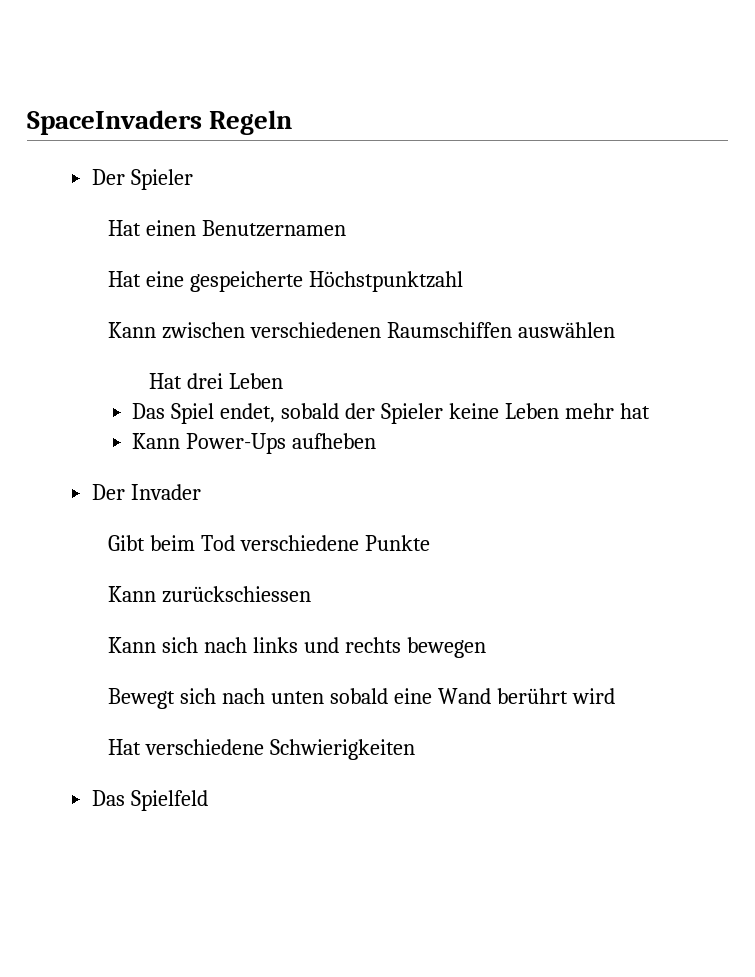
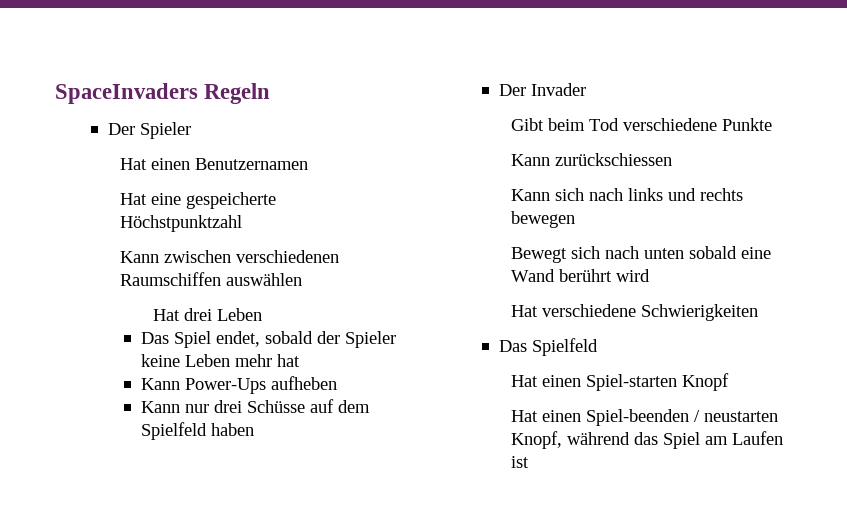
+ Kann nur drei Schüsse auf dem Spielfeld haben
+ Hat einen Spiel-starten Knopf
+ Hat einen Spiel-beenden / neustarten Knopf, während das Spiel am Laufen ist

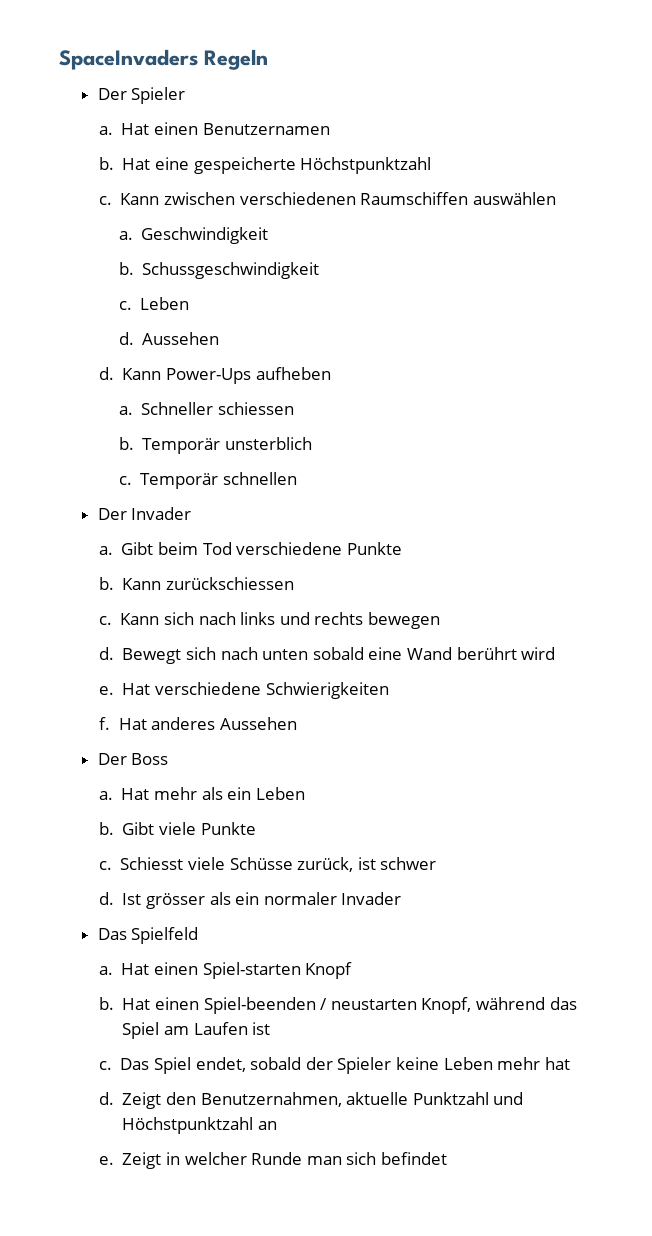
  Der Spieler
- Hat einen Benutzernamen
- Hat eine gespeicherte Höchstpunktzahl
- Kann zwischen verschiedenen Raumschiffen auswählen
+ a. Hat einen Benutzernamen
+ b. Hat eine gespeicherte Höchstpunktzahl
+ c. Kann zwischen verschiedenen Raumschiffen auswählen
- Hat drei Leben
- Das Spiel endet, sobald der Spieler keine Leben mehr hat
- Kann Power-Ups aufheben
- Kann nur drei Schüsse auf dem Spielfeld haben
+ a. Geschwindigkeit
+ b. Schussgeschwindigkeit
+ c. Leben
+ d. Aussehen
+ d. Kann Power-Ups aufheben
+ a. Schneller schiessen
+ b. Temporär unsterblich
+ c. Temporär schnellen
  Der Invader
- Gibt beim Tod verschiedene Punkte
- Kann zurückschiessen
- Kann sich nach links und rechts bewegen
- Bewegt sich nach unten sobald eine Wand berührt wird
- Hat verschiedene Schwierigkeiten
+ a. Gibt beim Tod verschiedene Punkte
+ b. Kann zurückschiessen
+ c. Kann sich nach links und rechts bewegen
+ d. Bewegt sich nach unten sobald eine Wand berührt wird
+ e. Hat verschiedene Schwierigkeiten
+ f. Hat anderes Aussehen
+ Der Boss
+ a. Hat mehr als ein Leben
+ b. Gibt viele Punkte
+ c. Schiesst viele Schüsse zurück, ist schwer
+ d. Ist grösser als ein normaler Invader
  Das Spielfeld
- Hat einen Spiel-starten Knopf
- Hat einen Spiel-beenden / neustarten Knopf, während das Spiel am Laufen ist
+ a. Hat einen Spiel-starten Knopf
+ b. Hat einen Spiel-beenden / neustarten Knopf, während das Spiel am Laufen ist
+ c. Das Spiel endet, sobald der Spieler keine Leben mehr hat
+ d. Zeigt den Benutzernahmen, aktuelle Punktzahl und Höchstpunktzahl an
+ e. Zeigt in welcher Runde man sich befindet

